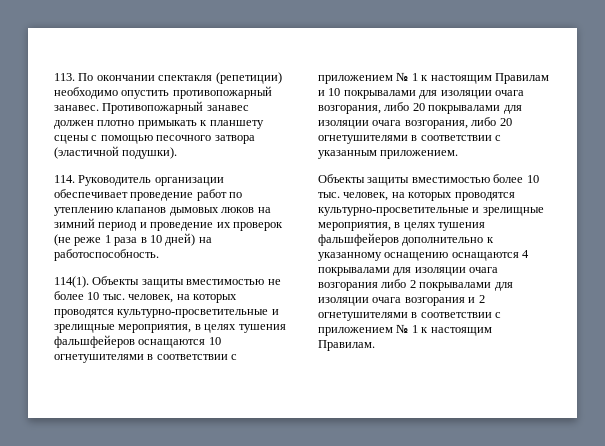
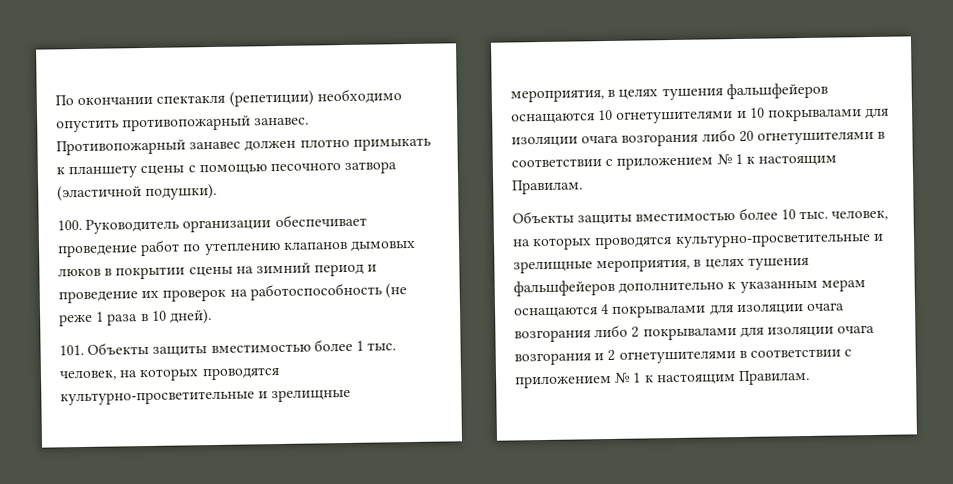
- 113. По окончании спектакля (репетиции) необходимо опустить противопожарный занавес.
+ По окончании спектакля (репетиции) необходимо опустить противопожарный занавес.
- 114. Руководитель организации обеспечивает проведение работ по утеплению клапанов дымовых люков на зимний период и проведение их проверок (не реже 1 раза в 10 дней) на работоспособность.
- 114(1). Объекты защиты вместимостью не более 10 тыс. человек, на которых проводятся культурно-просветительные и зрелищные мероприятия, в целях тушения фальшфейеров оснащаются 10 огнетушителями в соответствии с приложением № 1 к настоящим Правилам и 10 покрывалами для изоляции очага возгорания, либо 20 покрывалами для изоляции очага возгорания, либо 20 огнетушителями в соответствии с указанным приложением.
+ 100. Руководитель организации обеспечивает проведение работ по утеплению клапанов дымовых люков в покрытии сцены на зимний период и проведение их проверок на работоспособность (не реже 1 раза в 10 дней).
+ 101. Объекты защиты вместимостью более 1 тыс. человек, на которых проводятся культурно-просветительные и зрелищные мероприятия, в целях тушения фальшфейеров оснащаются 10 огнетушителями и 10 покрывалами для изоляции очага возгорания либо 20 огнетушителями в соответствии с приложением № 1 к настоящим Правилам.
- Объекты защиты вместимостью более 10 тыс. человек, на которых проводятся культурно-просветительные и зрелищные мероприятия, в целях тушения фальшфейеров дополнительно к указанному оснащению оснащаются 4 покрывалами для изоляции очага возгорания либо 2 покрывалами для изоляции очага возгорания и 2 огнетушителями в соответствии с приложением № 1 к настоящим Правилам.
+ Объекты защиты вместимостью более 10 тыс. человек, на которых проводятся культурно-просветительные и зрелищные мероприятия, в целях тушения фальшфейеров дополнительно к указанным мерам оснащаются 4 покрывалами для изоляции очага возгорания либо 2 покрывалами для изоляции очага возгорания и 2 огнетушителями в соответствии с приложением № 1 к настоящим Правилам.

